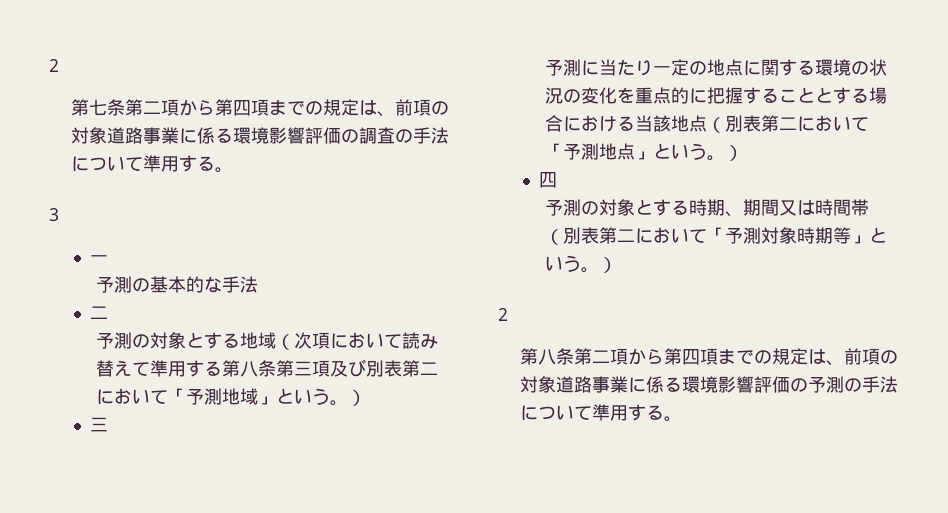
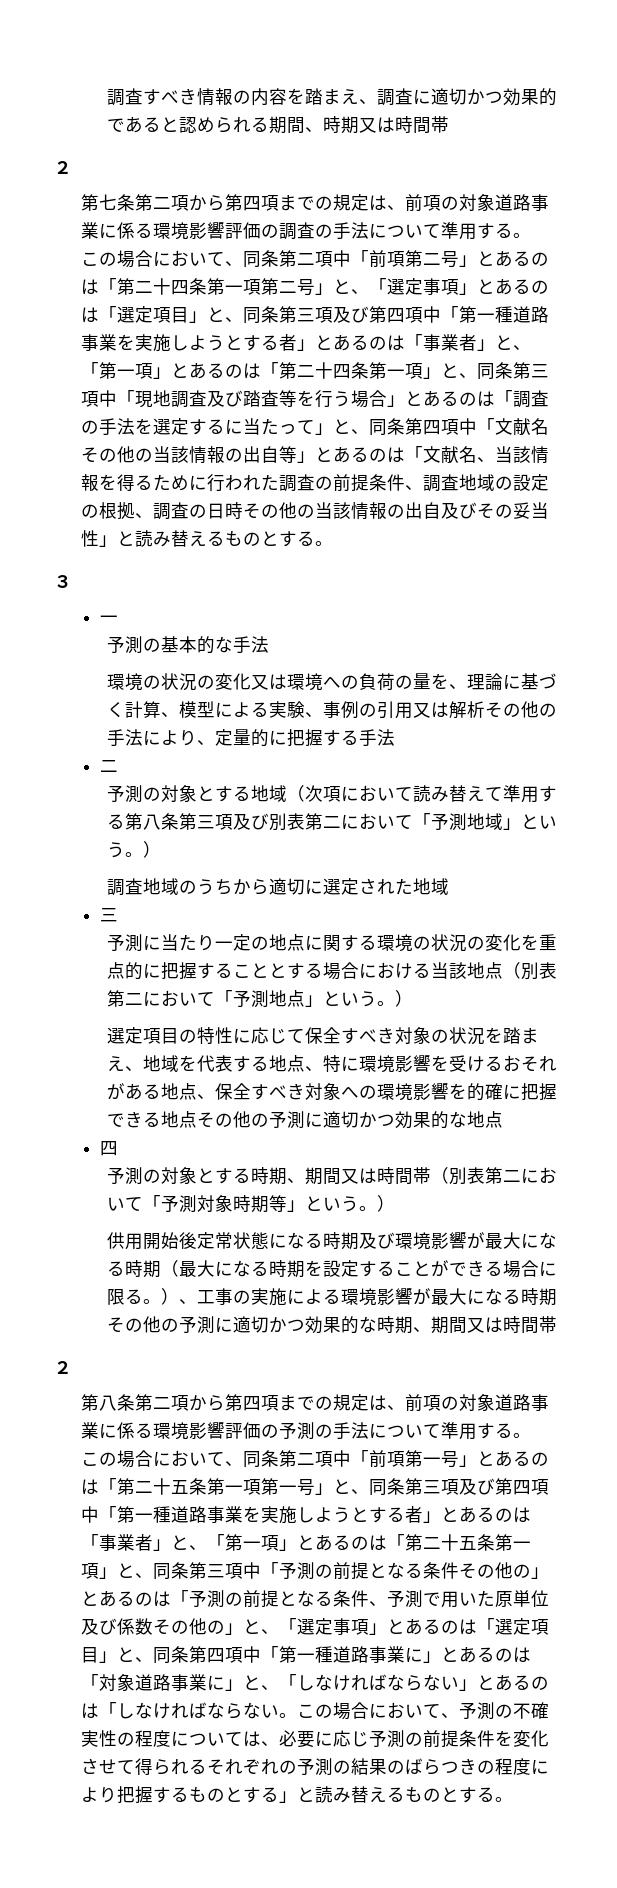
+ 調査すべき情報の内容を踏まえ、調査に適切かつ効果的であると認められる期間、時期又は時間帯
+ この場合において、同条第二項中「前項第二号」とあるのは「第二十四条第一項第二号」と、「選定事項」とあるのは「選定項目」と、同条第三項及び第四項中「第一種道路事業を実施しようとする者」とあるのは「事業者」と、「第一項」とあるのは「第二十四条第一項」と、同条第三項中「現地調査及び踏査等を行う場合」とあるのは「調査の手法を選定するに当たって」と、同条第四項中「文献名その他の当該情報の出自等」とあるのは「文献名、当該情報を得るために行われた調査の前提条件、調査地域の設定の根拠、調査の日時その他の当該情報の出自及びその妥当性」と読み替えるものとする。
+ 環境の状況の変化又は環境への負荷の量を、理論に基づく計算、模型による実験、事例の引用又は解析その他の手法により、定量的に把握する手法
+ 調査地域のうちから適切に選定された地域
+ 選定項目の特性に応じて保全すべき対象の状況を踏まえ、地域を代表する地点、特に環境影響を受けるおそれがある地点、保全すべき対象への環境影響を的確に把握できる地点その他の予測に適切かつ効果的な地点
+ 供用開始後定常状態になる時期及び環境影響が最大になる時期（最大になる時期を設定することができる場合に限る。）、工事の実施による環境影響が最大になる時期その他の予測に適切かつ効果的な時期、期間又は時間帯
+ この場合において、同条第二項中「前項第一号」とあるのは「第二十五条第一項第一号」と、同条第三項及び第四項中「第一種道路事業を実施しようとする者」とあるのは「事業者」と、「第一項」とあるのは「第二十五条第一項」と、同条第三項中「予測の前提となる条件その他の」とあるのは「予測の前提となる条件、予測で用いた原単位及び係数その他の」と、「選定事項」とあるのは「選定項目」と、同条第四項中「第一種道路事業に」とあるのは「対象道路事業に」と、「しなければならない」とあるのは「しなければならない。この場合において、予測の不確実性の程度については、必要に応じ予測の前提条件を変化させて得られるそれぞれの予測の結果のばらつきの程度により把握するものとする」と読み替えるものとする。

